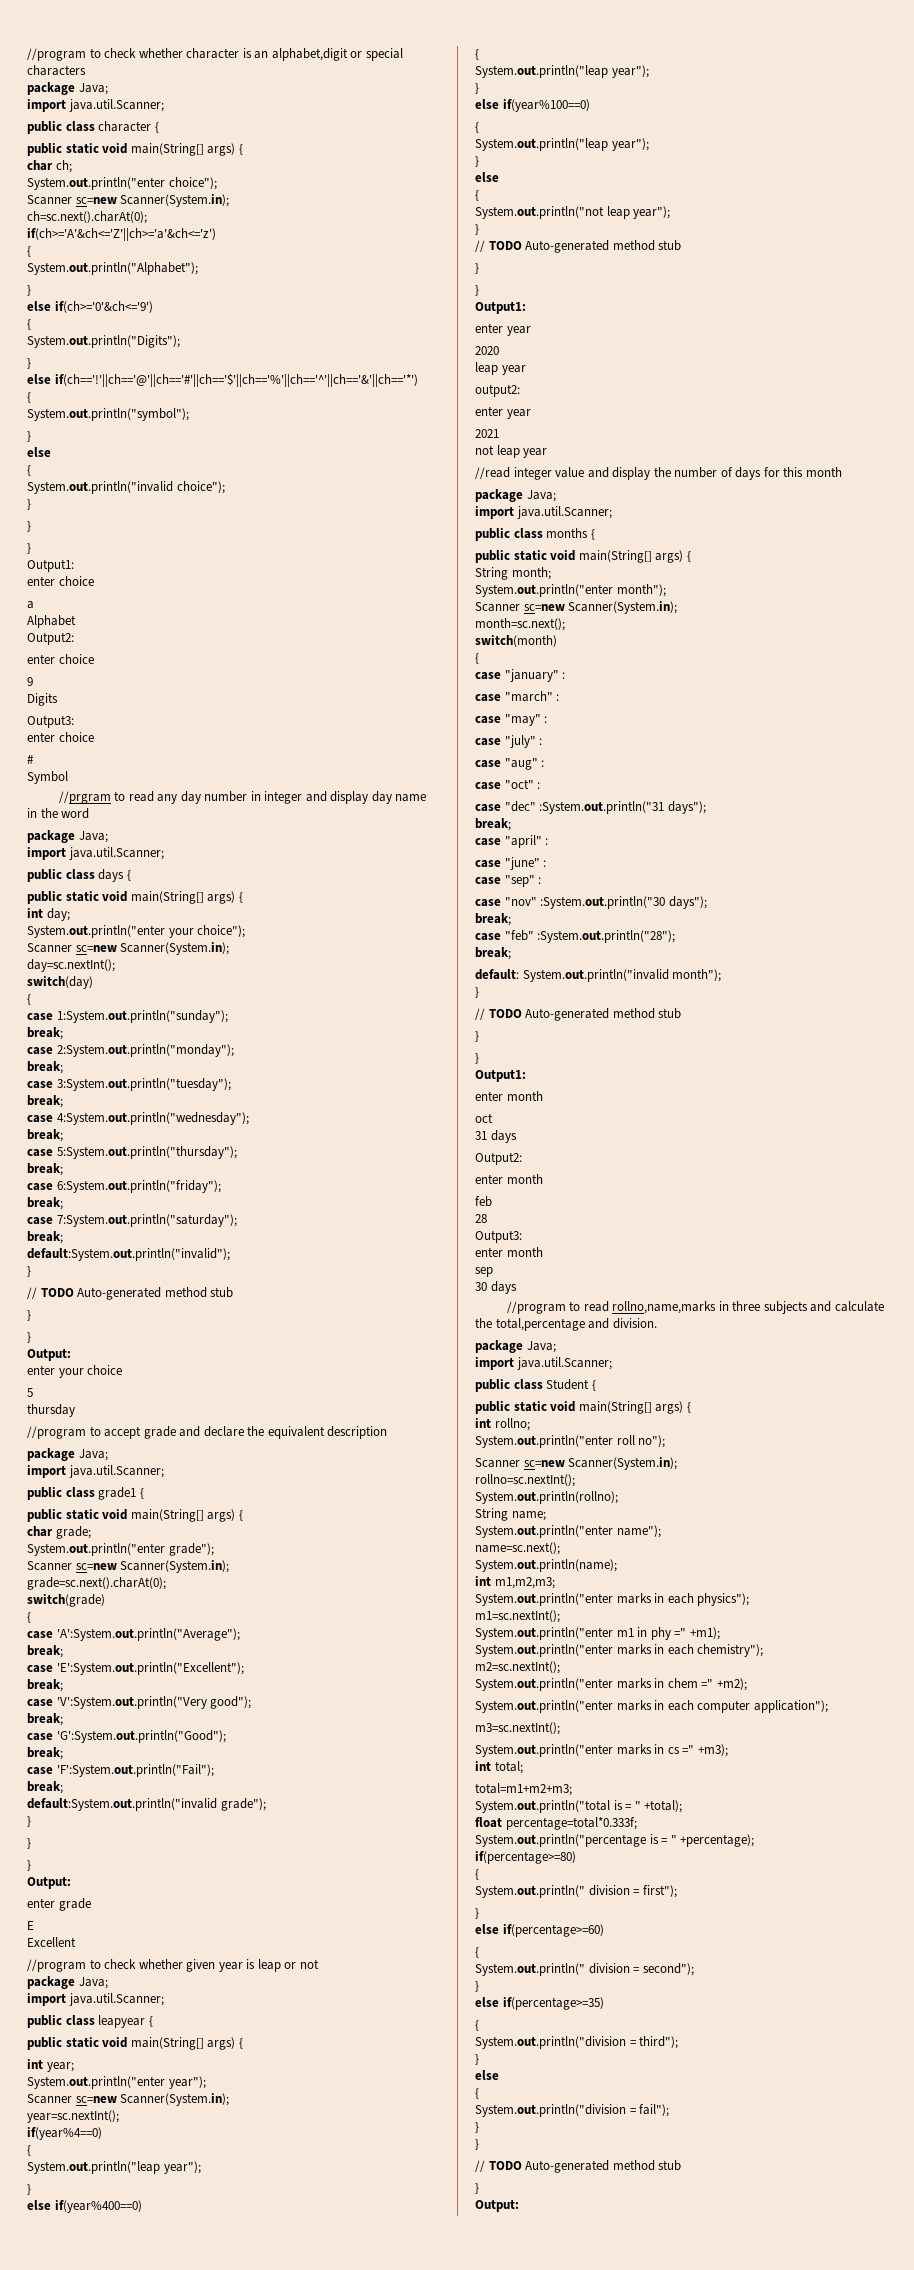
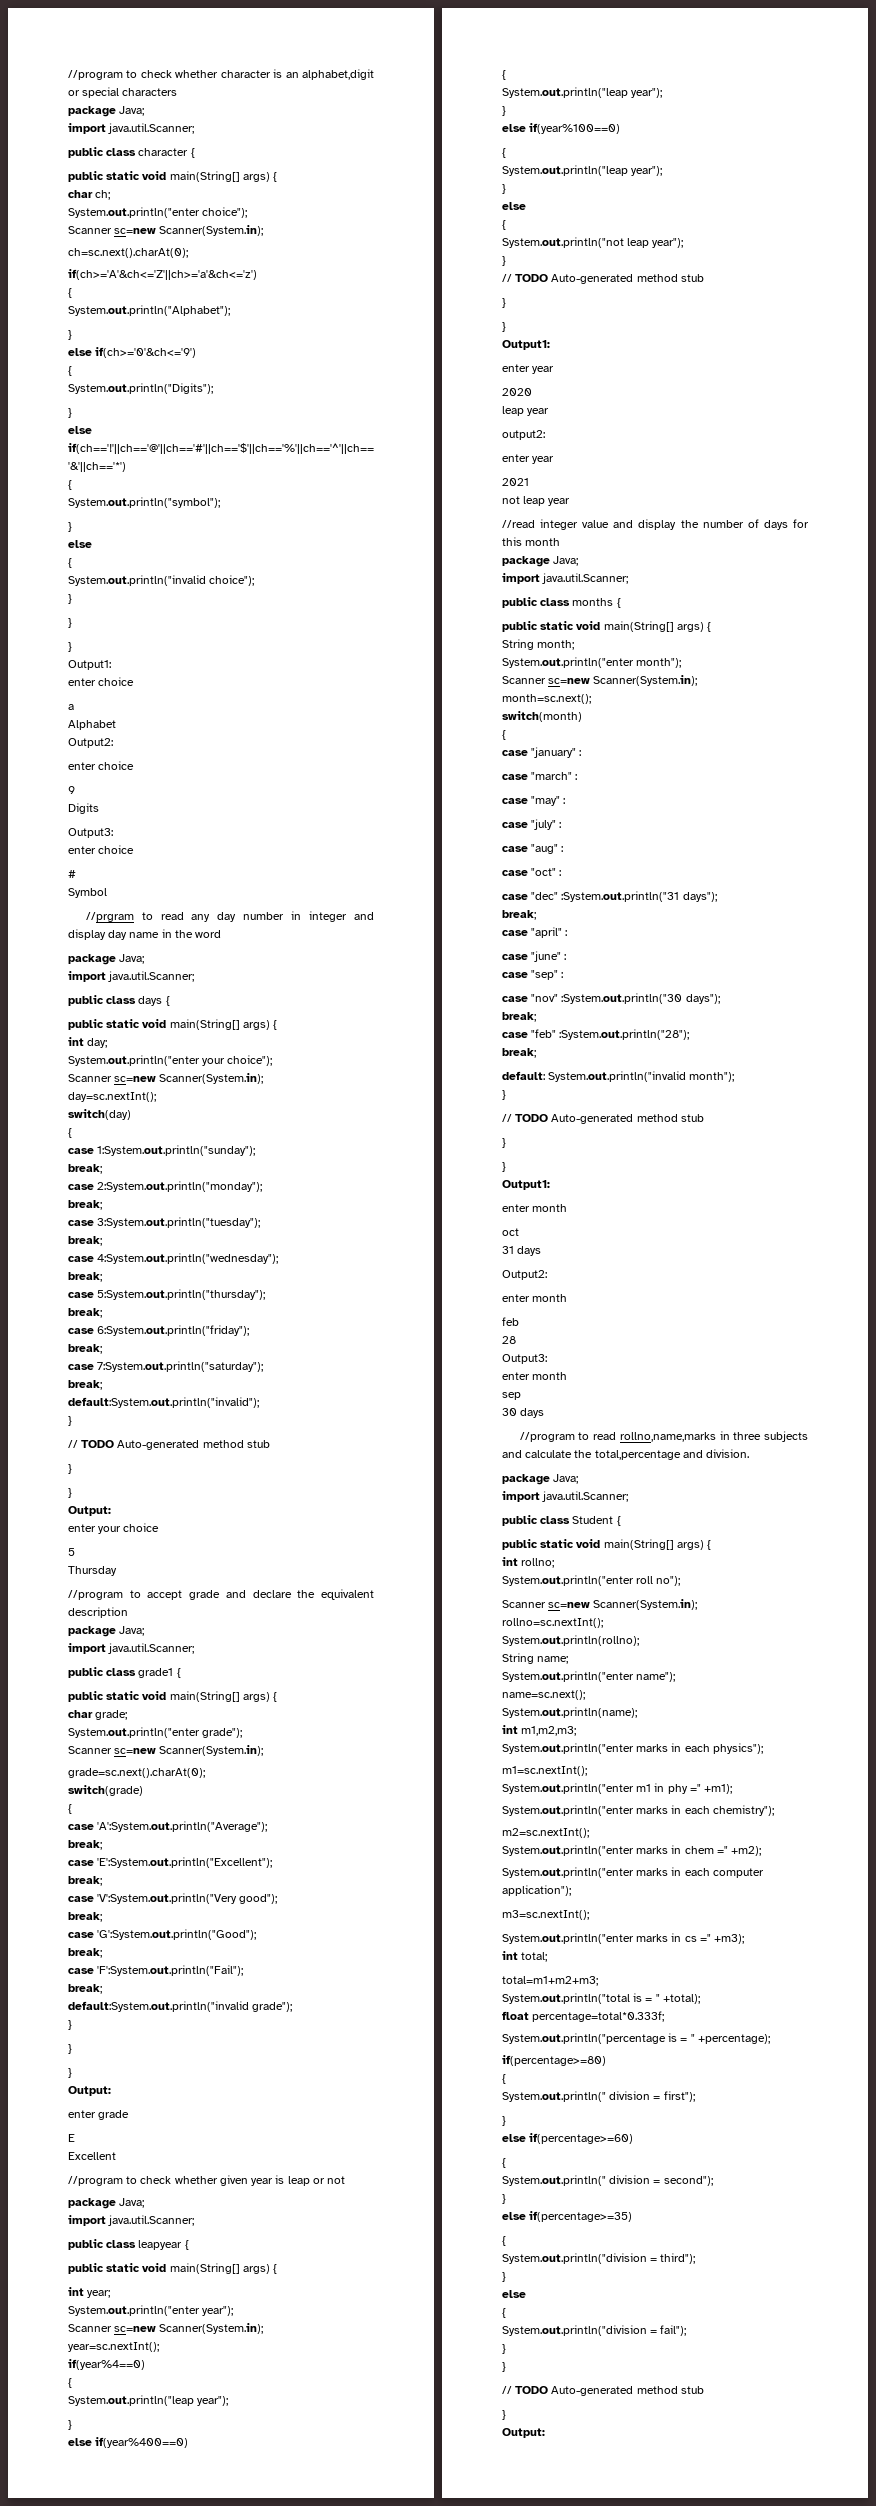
- thursday
+ Thursday

